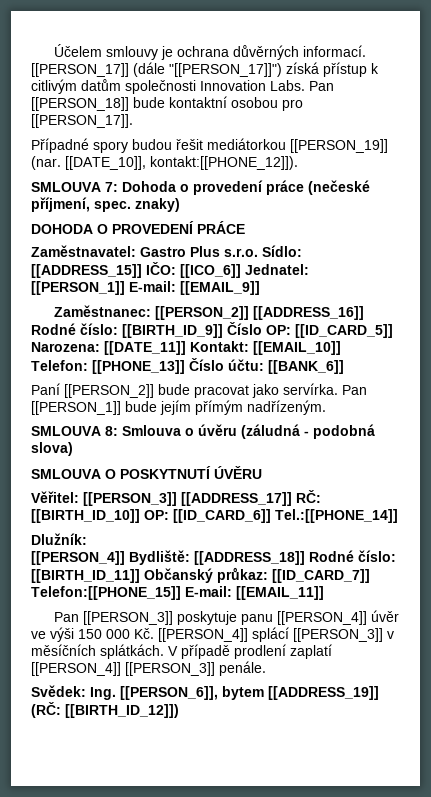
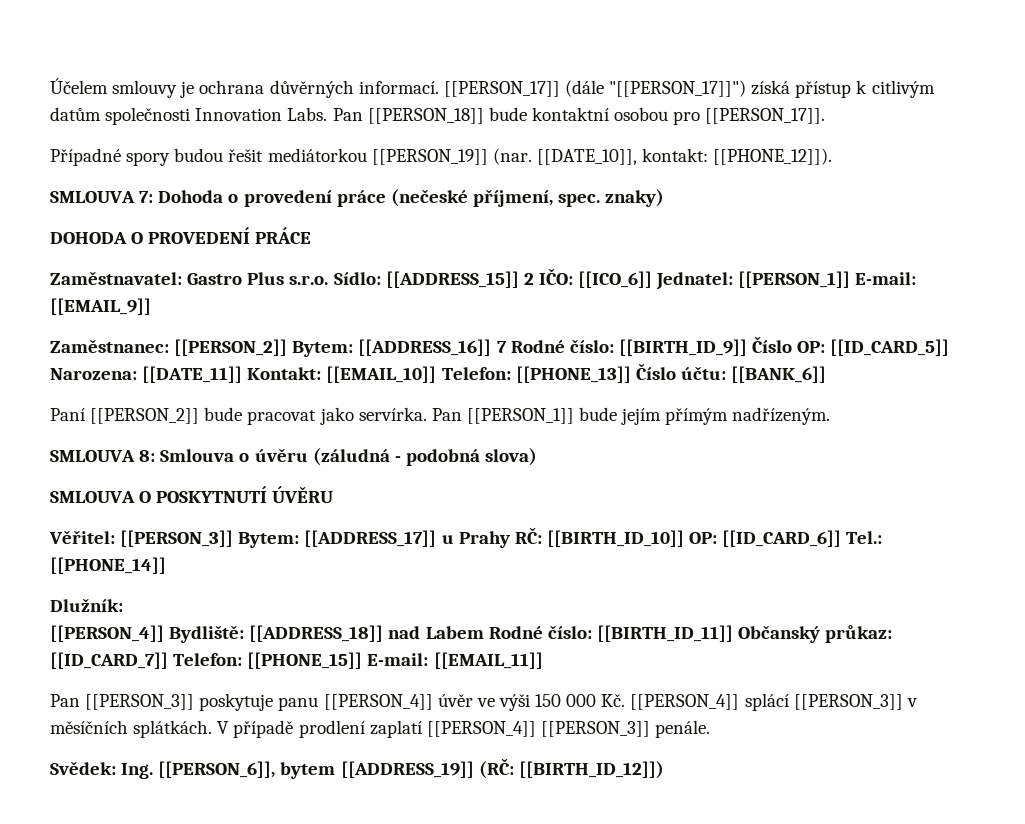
- [[DATE_10]], kontakt:[[PHONE_12]]).
+ [[DATE_10]], kontakt: [[PHONE_12]]).
- Zaměstnavatel: Gastro Plus s.r.o. Sídlo: [[ADDRESS_15]] IČO: [[ICO_6]] Jednatel: [[PERSON_1]] E-mail: [[EMAIL_9]]
+ Zaměstnavatel: Gastro Plus s.r.o. Sídlo: [[ADDRESS_15]] 2 IČO: [[ICO_6]] Jednatel: [[PERSON_1]] E-mail: [[EMAIL_9]]
- Zaměstnanec: [[PERSON_2]] [[ADDRESS_16]] Rodné číslo: [[BIRTH_ID_9]] Číslo OP: [[ID_CARD_5]] Narozena: [[DATE_11]] Kontakt: [[EMAIL_10]] Telefon: [[PHONE_13]] Číslo účtu: [[BANK_6]]
+ Zaměstnanec: [[PERSON_2]] Bytem: [[ADDRESS_16]] 7 Rodné číslo: [[BIRTH_ID_9]] Číslo OP: [[ID_CARD_5]] Narozena: [[DATE_11]] Kontakt: [[EMAIL_10]] Telefon: [[PHONE_13]] Číslo účtu: [[BANK_6]]
- Věřitel: [[PERSON_3]] [[ADDRESS_17]] RČ: [[BIRTH_ID_10]] OP: [[ID_CARD_6]] Tel.:[[PHONE_14]]
+ Věřitel: [[PERSON_3]] Bytem: [[ADDRESS_17]] u Prahy RČ: [[BIRTH_ID_10]] OP: [[ID_CARD_6]] Tel.: [[PHONE_14]]
- [[PERSON_4]] Bydliště: [[ADDRESS_18]] Rodné číslo: [[BIRTH_ID_11]] Občanský průkaz: [[ID_CARD_7]] Telefon:[[PHONE_15]] E-mail: [[EMAIL_11]]
+ [[PERSON_4]] Bydliště: [[ADDRESS_18]] nad Labem Rodné číslo: [[BIRTH_ID_11]] Občanský průkaz: [[ID_CARD_7]] Telefon: [[PHONE_15]] E-mail: [[EMAIL_11]]

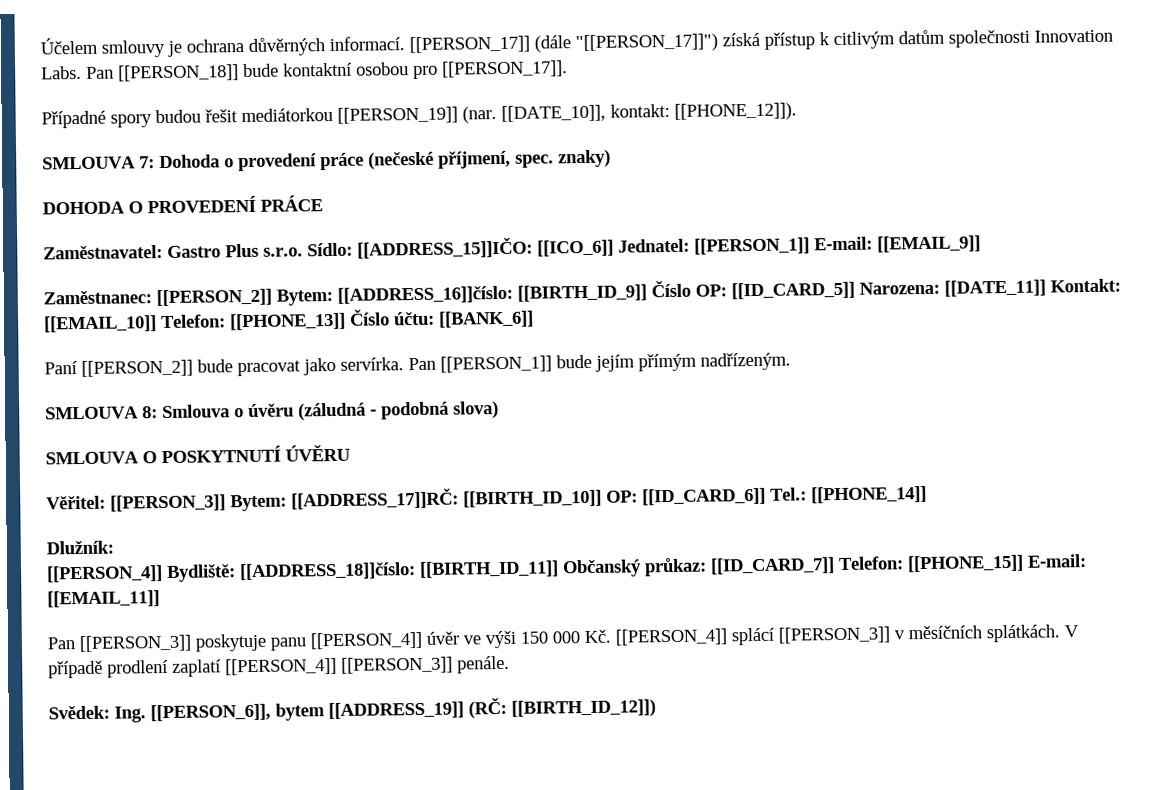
- Zaměstnavatel: Gastro Plus s.r.o. Sídlo: [[ADDRESS_15]] 2 IČO: [[ICO_6]] Jednatel: [[PERSON_1]] E-mail: [[EMAIL_9]]
+ Zaměstnavatel: Gastro Plus s.r.o. Sídlo: [[ADDRESS_15]]IČO: [[ICO_6]] Jednatel: [[PERSON_1]] E-mail: [[EMAIL_9]]
- Zaměstnanec: [[PERSON_2]] Bytem: [[ADDRESS_16]] 7 Rodné číslo: [[BIRTH_ID_9]] Číslo OP: [[ID_CARD_5]] Narozena: [[DATE_11]] Kontakt: [[EMAIL_10]] Telefon: [[PHONE_13]] Číslo účtu: [[BANK_6]]
+ Zaměstnanec: [[PERSON_2]] Bytem: [[ADDRESS_16]]číslo: [[BIRTH_ID_9]] Číslo OP: [[ID_CARD_5]] Narozena: [[DATE_11]] Kontakt: [[EMAIL_10]] Telefon: [[PHONE_13]] Číslo účtu: [[BANK_6]]
- Věřitel: [[PERSON_3]] Bytem: [[ADDRESS_17]] u Prahy RČ: [[BIRTH_ID_10]] OP: [[ID_CARD_6]] Tel.: [[PHONE_14]]
+ Věřitel: [[PERSON_3]] Bytem: [[ADDRESS_17]]RČ: [[BIRTH_ID_10]] OP: [[ID_CARD_6]] Tel.: [[PHONE_14]]
- [[PERSON_4]] Bydliště: [[ADDRESS_18]] nad Labem Rodné číslo: [[BIRTH_ID_11]] Občanský průkaz: [[ID_CARD_7]] Telefon: [[PHONE_15]] E-mail: [[EMAIL_11]]
+ [[PERSON_4]] Bydliště: [[ADDRESS_18]]číslo: [[BIRTH_ID_11]] Občanský průkaz: [[ID_CARD_7]] Telefon: [[PHONE_15]] E-mail: [[EMAIL_11]]

